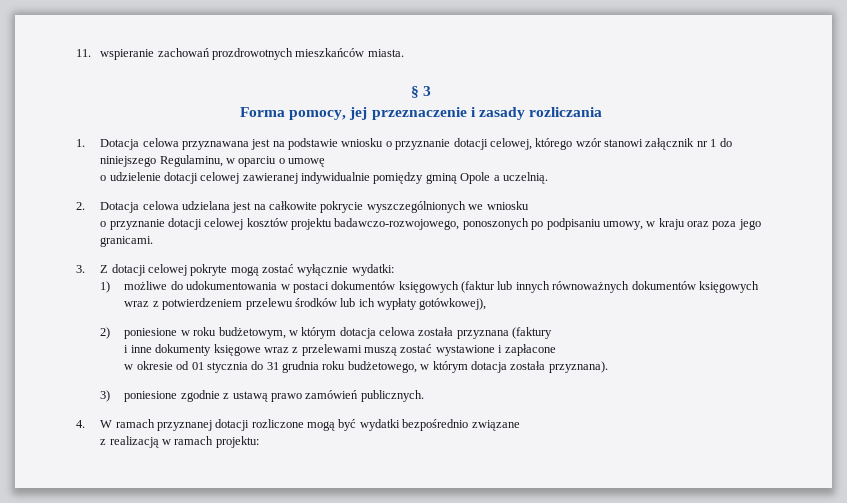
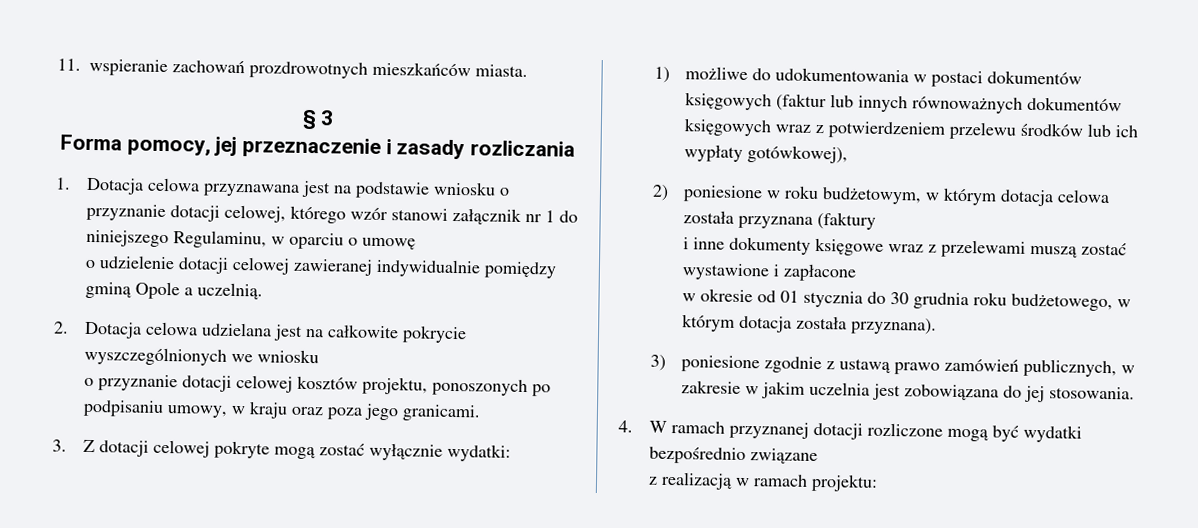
- o przyznanie dotacji celowej kosztów projektu badawczo-rozwojowego, ponoszonych po podpisaniu umowy, w kraju oraz poza jego granicami.
+ o przyznanie dotacji celowej kosztów projektu, ponoszonych po podpisaniu umowy, w kraju oraz poza jego granicami.
- w okresie od 01 stycznia do 31 grudnia roku budżetowego, w którym dotacja została przyznana).
+ w okresie od 01 stycznia do 30 grudnia roku budżetowego, w którym dotacja została przyznana).
- 3) poniesione zgodnie z ustawą prawo zamówień publicznych.
+ 3) poniesione zgodnie z ustawą prawo zamówień publicznych, w zakresie w jakim uczelnia jest zobowiązana do jej stosowania.

